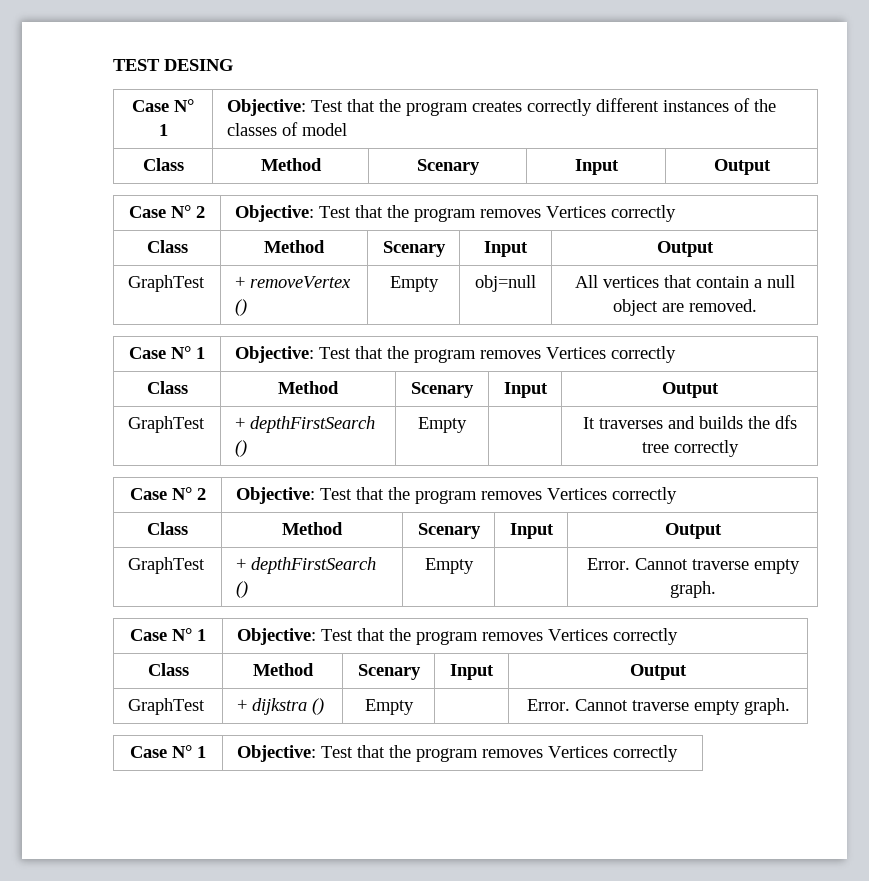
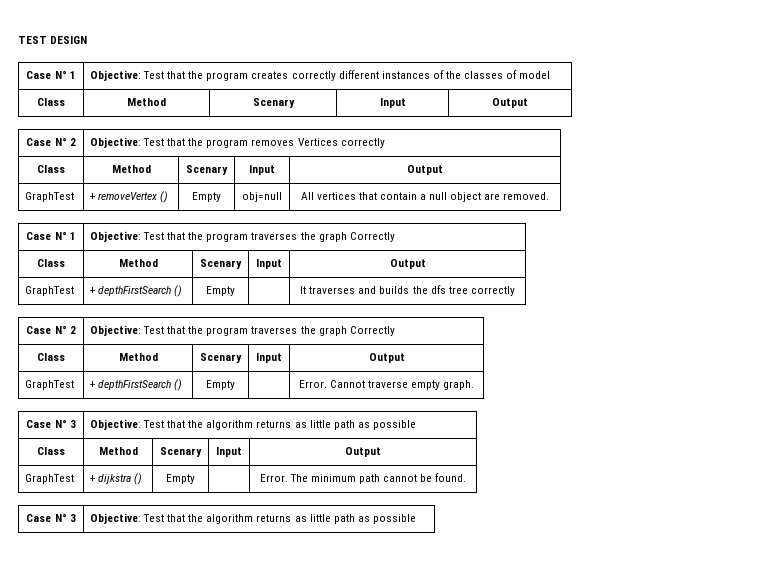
- TEST DESING
+ TEST DESIGN
  GraphTest | + removeVertex () | Empty | obj=null | All vertices that contain a null object are removed.
- Case N° 1 | Objective: Test that the program removes Vertices correctly
+ Case N° 1 | Objective: Test that the program traverses the graph Correctly
  GraphTest | + depthFirstSearch () | Empty | | It traverses and builds the dfs tree correctly
- Case N° 2 | Objective: Test that the program removes Vertices correctly
+ Case N° 2 | Objective: Test that the program traverses the graph Correctly
  GraphTest | + depthFirstSearch () | Empty | | Error. Cannot traverse empty graph.
- Case N° 1 | Objective: Test that the program removes Vertices correctly
+ Case N° 3 | Objective: Test that the algorithm returns as little path as possible
- GraphTest | + dijkstra () | Empty | | Error. Cannot traverse empty graph.
- Case N° 1 | Objective: Test that the program removes Vertices correctly
+ GraphTest | + dijkstra () | Empty | | Error. The minimum path cannot be found.
+ Case N° 3 | Objective: Test that the algorithm returns as little path as possible

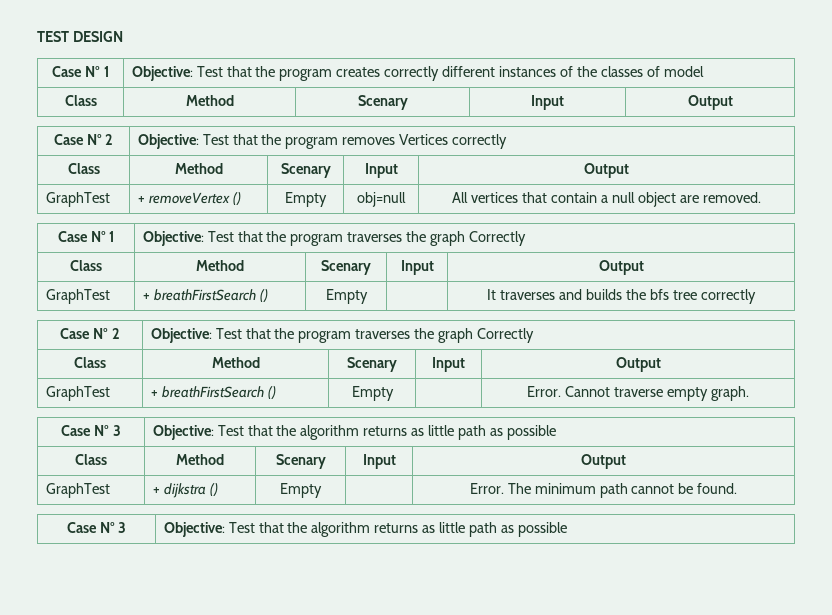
- GraphTest | + depthFirstSearch () | Empty | | It traverses and builds the dfs tree correctly
+ GraphTest | + breathFirstSearch () | Empty | | It traverses and builds the bfs tree correctly
- GraphTest | + depthFirstSearch () | Empty | | Error. Cannot traverse empty graph.
+ GraphTest | + breathFirstSearch () | Empty | | Error. Cannot traverse empty graph.

